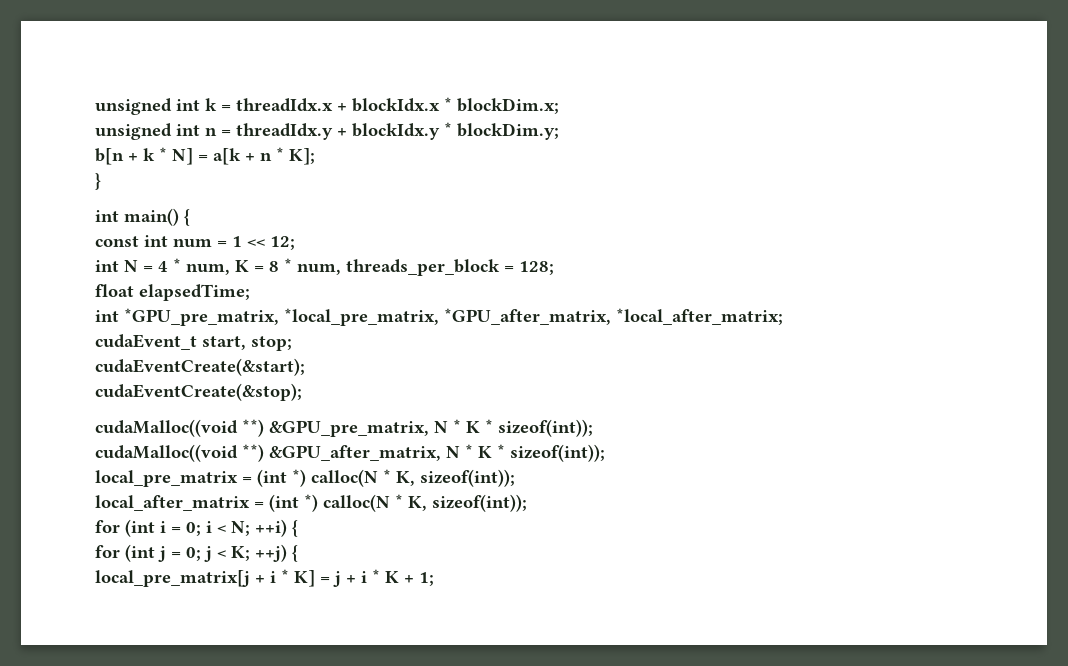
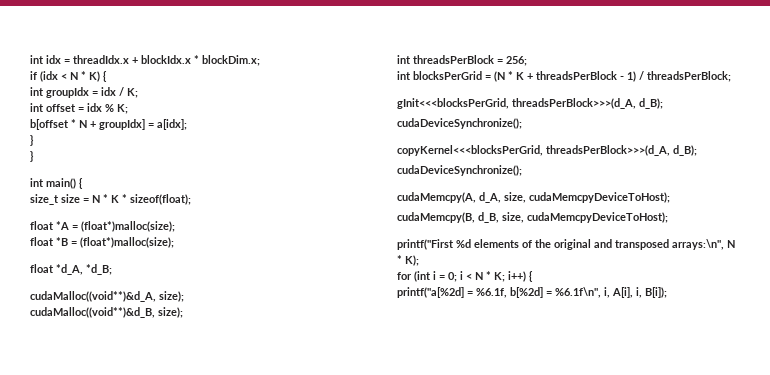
- unsigned int k = threadIdx.x + blockIdx.x * blockDim.x;
+ int idx = threadIdx.x + blockIdx.x * blockDim.x;
- unsigned int n = threadIdx.y + blockIdx.y * blockDim.y;
- b[n + k * N] = a[k + n * K];
+ if (idx < N * K) {
+ int groupIdx = idx / K;
+ int offset = idx % K;
+ b[offset * N + groupIdx] = a[idx];
+ }
  }
  int main() {
- const int num = 1 << 12;
- int N = 4 * num, K = 8 * num, threads_per_block = 128;
- float elapsedTime;
- int *GPU_pre_matrix, *local_pre_matrix, *GPU_after_matrix, *local_after_matrix;
- cudaEvent_t start, stop;
- cudaEventCreate(&start);
- cudaEventCreate(&stop);
- cudaMalloc((void **) &GPU_pre_matrix, N * K * sizeof(int));
- cudaMalloc((void **) &GPU_after_matrix, N * K * sizeof(int));
- local_pre_matrix = (int *) calloc(N * K, sizeof(int));
- local_after_matrix = (int *) calloc(N * K, sizeof(int));
+ size_t size = N * K * sizeof(float);
+ float *A = (float*)malloc(size);
+ float *B = (float*)malloc(size);
+ float *d_A, *d_B;
+ cudaMalloc((void**)&d_A, size);
+ cudaMalloc((void**)&d_B, size);
+ int threadsPerBlock = 256;
+ int blocksPerGrid = (N * K + threadsPerBlock - 1) / threadsPerBlock;
+ gInit<<<blocksPerGrid, threadsPerBlock>>>(d_A, d_B);
+ cudaDeviceSynchronize();
+ copyKernel<<<blocksPerGrid, threadsPerBlock>>>(d_A, d_B);
+ cudaDeviceSynchronize();
+ cudaMemcpy(A, d_A, size, cudaMemcpyDeviceToHost);
+ cudaMemcpy(B, d_B, size, cudaMemcpyDeviceToHost);
+ printf("First %d elements of the original and transposed arrays:\n", N * K);
- for (int i = 0; i < N; ++i) {
- for (int j = 0; j < K; ++j) {
- local_pre_matrix[j + i * K] = j + i * K + 1;
+ for (int i = 0; i < N * K; i++) {
+ printf("a[%2d] = %6.1f, b[%2d] = %6.1f\n", i, A[i], i, B[i]);

